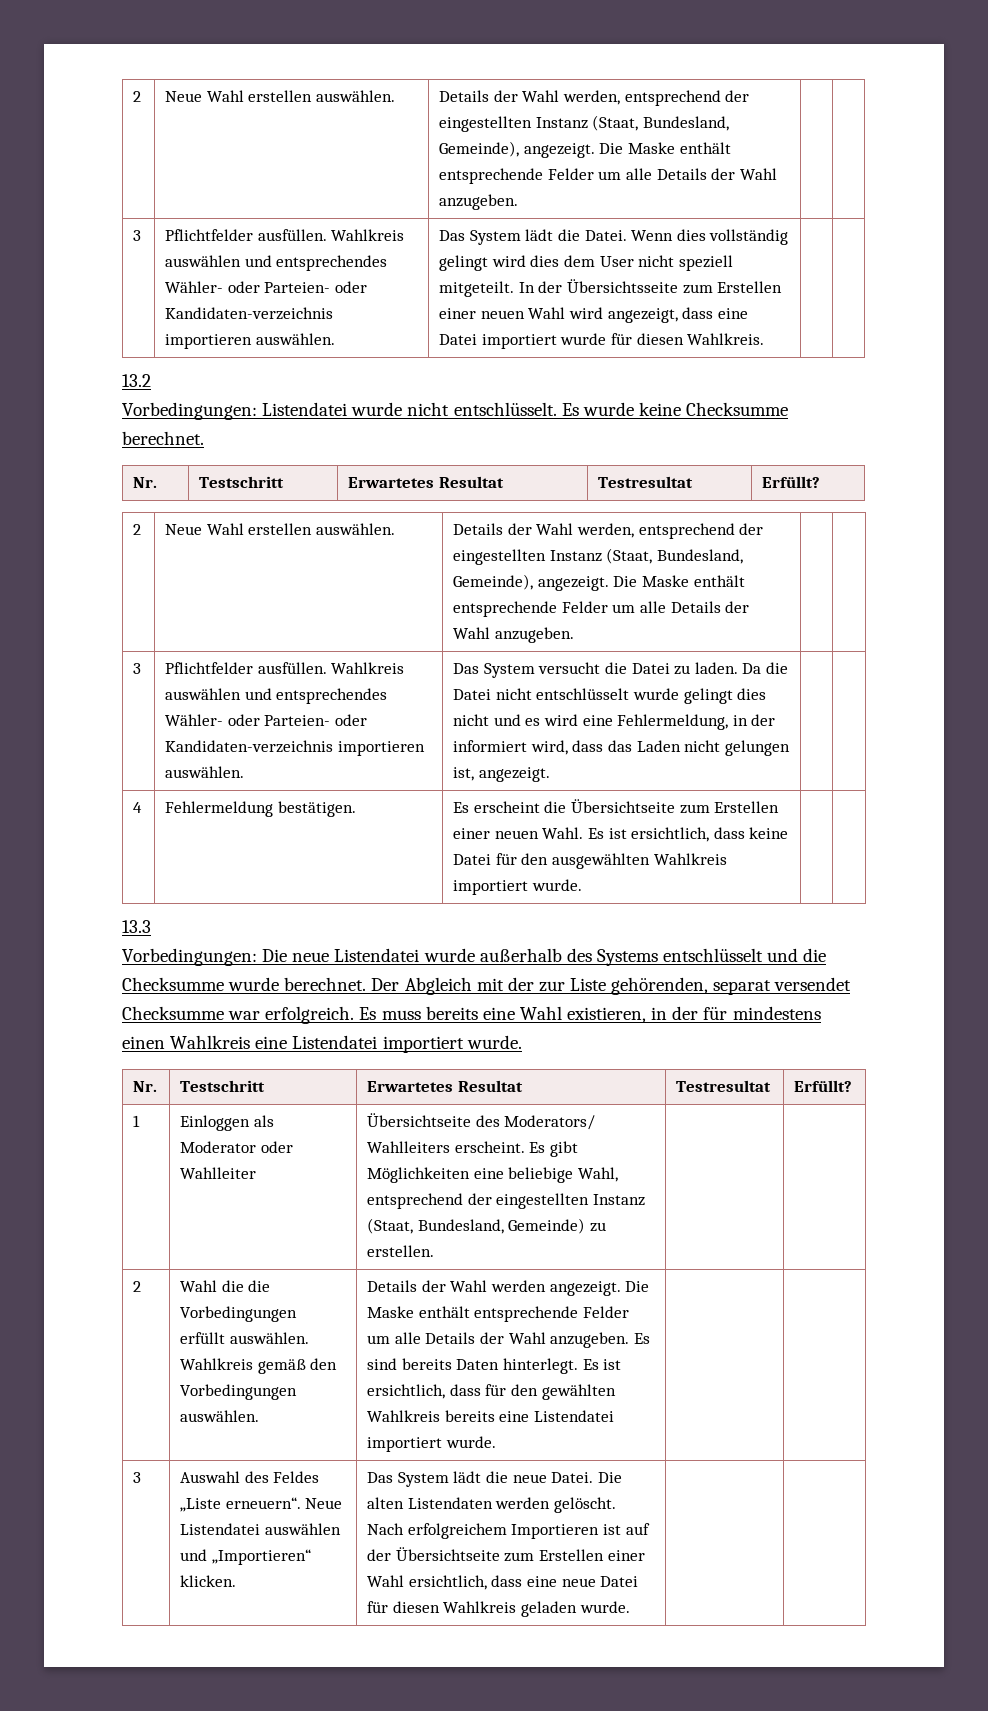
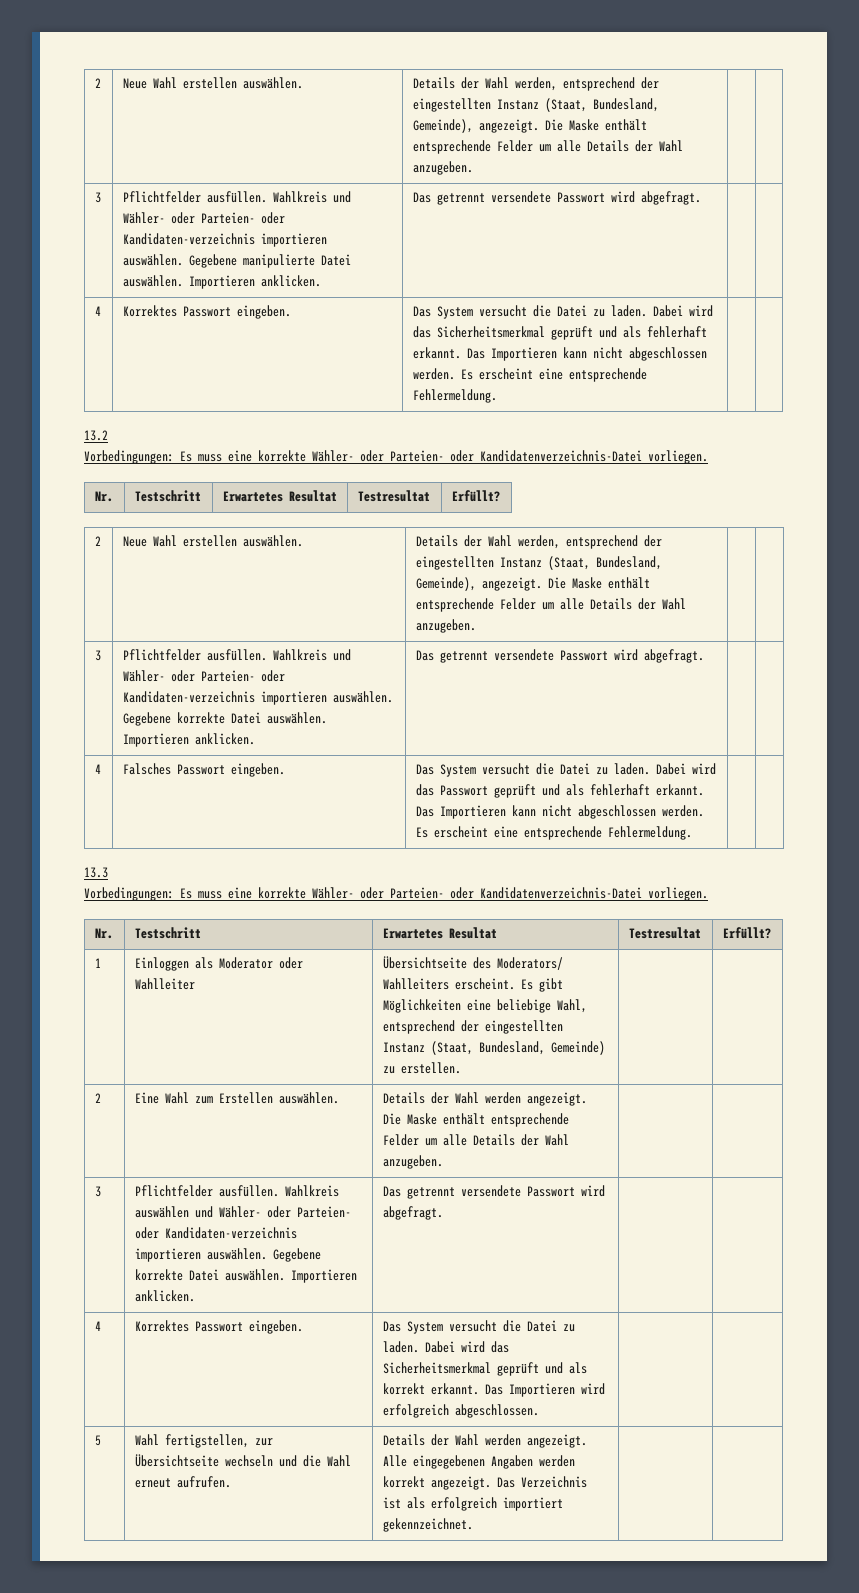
- Wahlkreis auswählen und entsprechendes Wähler- oder Parteien- oder Kandidaten-verzeichnis importieren auswählen. | Das System lädt die Datei. Wenn dies vollständig gelingt wird dies dem User nicht speziell mitgeteilt. In der Übersichtsseite zum Erstellen einer neuen Wahl wird angezeigt, dass eine Datei importiert wurde für diesen Wahlkreis. | |
+ Wahlkreis und Wähler- oder Parteien- oder Kandidaten-verzeichnis importieren auswählen. Gegebene manipulierte Datei auswählen. Importieren anklicken. | Das getrennt versendete Passwort wird abgefragt. | |
+ 4 | Korrektes Passwort eingeben. | Das System versucht die Datei zu laden. Dabei wird das Sicherheitsmerkmal geprüft und als fehlerhaft erkannt. Das Importieren kann nicht abgeschlossen werden. Es erscheint eine entsprechende Fehlermeldung. | |
  13.2
- Vorbedingungen: Listendatei wurde nicht entschlüsselt. Es wurde keine Checksumme berechnet.
+ Vorbedingungen: Es muss eine korrekte Wähler- oder Parteien- oder Kandidatenverzeichnis-Datei vorliegen.
- Wahlkreis auswählen und entsprechendes Wähler- oder Parteien- oder Kandidaten-verzeichnis importieren auswählen. | Das System versucht die Datei zu laden. Da die Datei nicht entschlüsselt wurde gelingt dies nicht und es wird eine Fehlermeldung, in der informiert wird, dass das Laden nicht gelungen ist, angezeigt. | |
- 4 | Fehlermeldung bestätigen. | Es erscheint die Übersichtseite zum Erstellen einer neuen Wahl. Es ist ersichtlich, dass keine Datei für den ausgewählten Wahlkreis importiert wurde. | |
+ Wahlkreis und Wähler- oder Parteien- oder Kandidaten-verzeichnis importieren auswählen. Gegebene korrekte Datei auswählen. Importieren anklicken. | Das getrennt versendete Passwort wird abgefragt. | |
+ 4 | Falsches Passwort eingeben. | Das System versucht die Datei zu laden. Dabei wird das Passwort geprüft und als fehlerhaft erkannt. Das Importieren kann nicht abgeschlossen werden. Es erscheint eine entsprechende Fehlermeldung. | |
  13.3
- Vorbedingungen: Die neue Listendatei wurde außerhalb des Systems entschlüsselt und die Checksumme wurde berechnet. Der Abgleich mit der zur Liste gehörenden, separat versendet Checksumme war erfolgreich. Es muss bereits eine Wahl existieren, in der für mindestens einen Wahlkreis eine Listendatei importiert wurde.
+ Vorbedingungen: Es muss eine korrekte Wähler- oder Parteien- oder Kandidatenverzeichnis-Datei vorliegen.
- Wahl die die Vorbedingungen erfüllt auswählen. Wahlkreis gemäß den Vorbedingungen auswählen.
+ Eine Wahl zum Erstellen auswählen.
- Details der Wahl werden angezeigt. Die Maske enthält entsprechende Felder um alle Details der Wahl anzugeben. Es sind bereits Daten hinterlegt. Es ist ersichtlich, dass für den gewählten Wahlkreis bereits eine Listendatei importiert wurde. | |
- 3 | Auswahl des Feldes „Liste erneuern“. Neue Listendatei auswählen und „Importieren“ klicken. | Das System lädt die neue Datei. Die alten Listendaten werden gelöscht. Nach erfolgreichem Importieren ist auf der Übersichtseite zum Erstellen einer Wahl ersichtlich, dass eine neue Datei für diesen Wahlkreis geladen wurde.
+ Details der Wahl werden angezeigt. Die Maske enthält entsprechende Felder um alle Details der Wahl anzugeben. | |
+ 3 | Pflichtfelder ausfüllen. Wahlkreis auswählen und Wähler- oder Parteien- oder Kandidaten-verzeichnis importieren auswählen. Gegebene korrekte Datei auswählen. Importieren anklicken. | Das getrennt versendete Passwort wird abgefragt. | |
+ 4 | Korrektes Passwort eingeben. | Das System versucht die Datei zu laden. Dabei wird das Sicherheitsmerkmal geprüft und als korrekt erkannt. Das Importieren wird erfolgreich abgeschlossen. | |
+ 5 | Wahl fertigstellen, zur Übersichtseite wechseln und die Wahl erneut aufrufen. | Details der Wahl werden angezeigt. Alle eingegebenen Angaben werden korrekt angezeigt. Das Verzeichnis ist als erfolgreich importiert gekennzeichnet. | |

